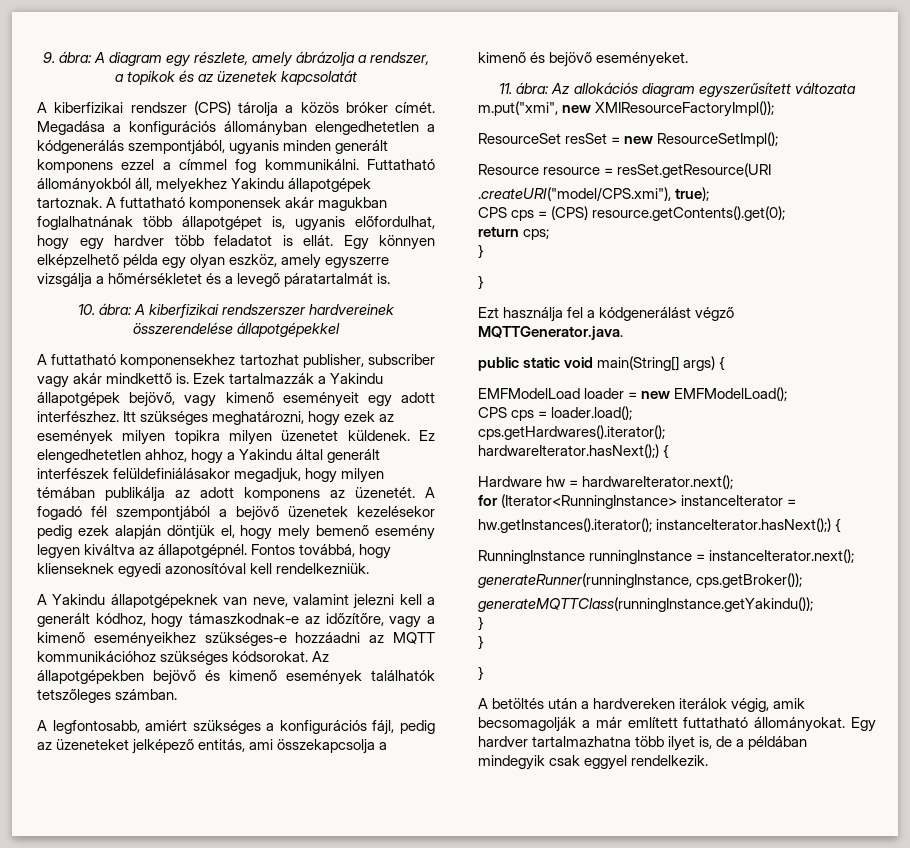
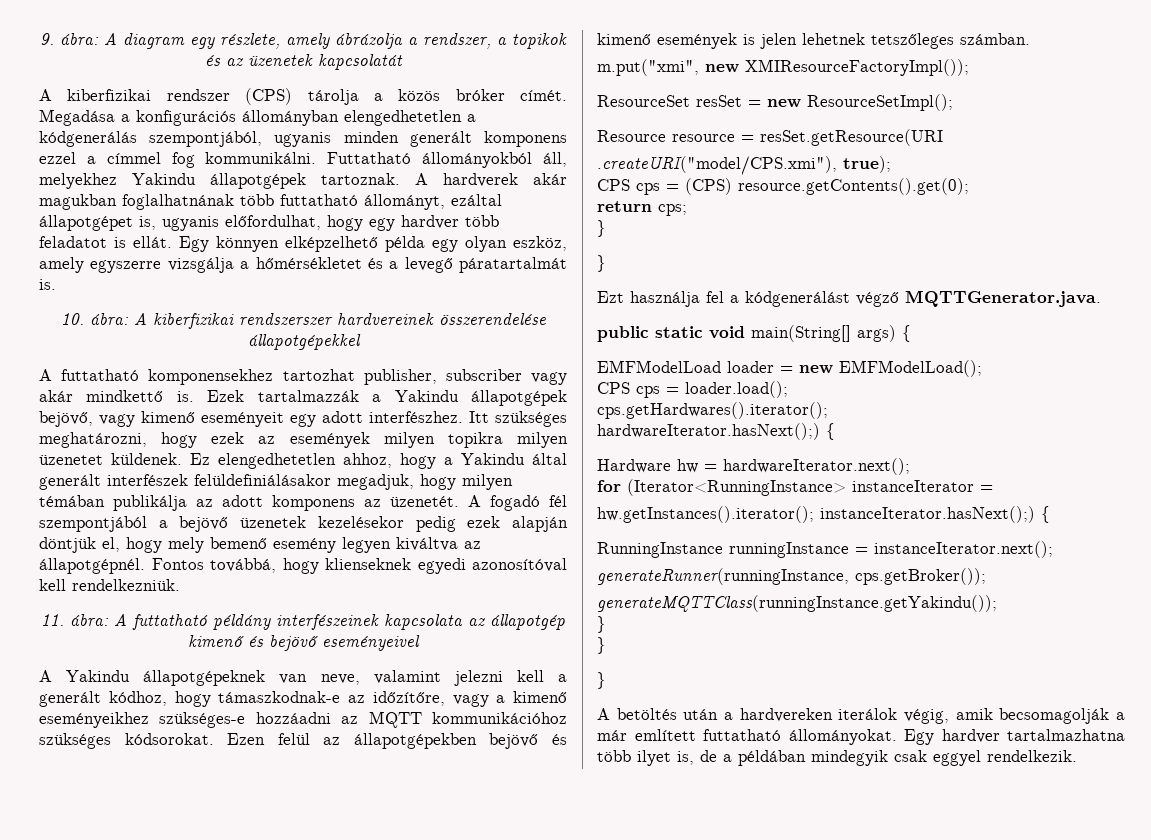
- A futtatható komponensek akár magukban foglalhatnának több állapotgépet is, ugyanis előfordulhat, hogy egy hardver több feladatot is ellát.
+ A hardverek akár magukban foglalhatnának több futtatható állományt, ezáltal állapotgépet is, ugyanis előfordulhat, hogy egy hardver több feladatot is ellát.
+ 11. ábra: A futtatható példány interfészeinek kapcsolata az állapotgép kimenő és bejövő eseményeivel
- Az állapotgépekben bejövő és kimenő események találhatók tetszőleges számban.
+ Ezen felül az állapotgépekben bejövő és kimenő események is jelen lehetnek tetszőleges számban.
- A legfontosabb, amiért szükséges a konfigurációs fájl, pedig az üzeneteket jelképező entitás, ami összekapcsolja a kimenő és bejövő eseményeket.
- 11. ábra: Az allokációs diagram egyszerűsített változata

